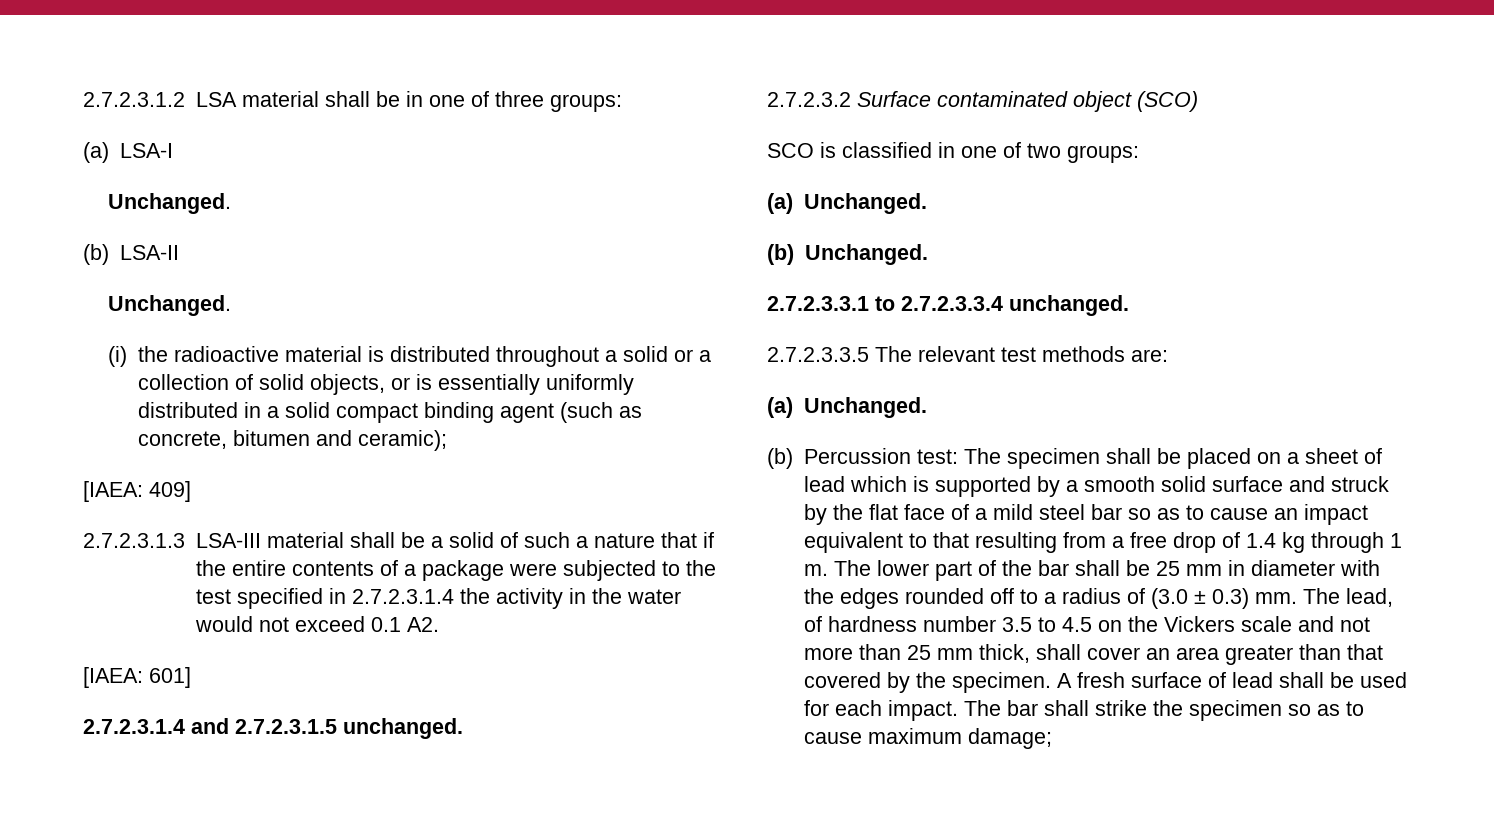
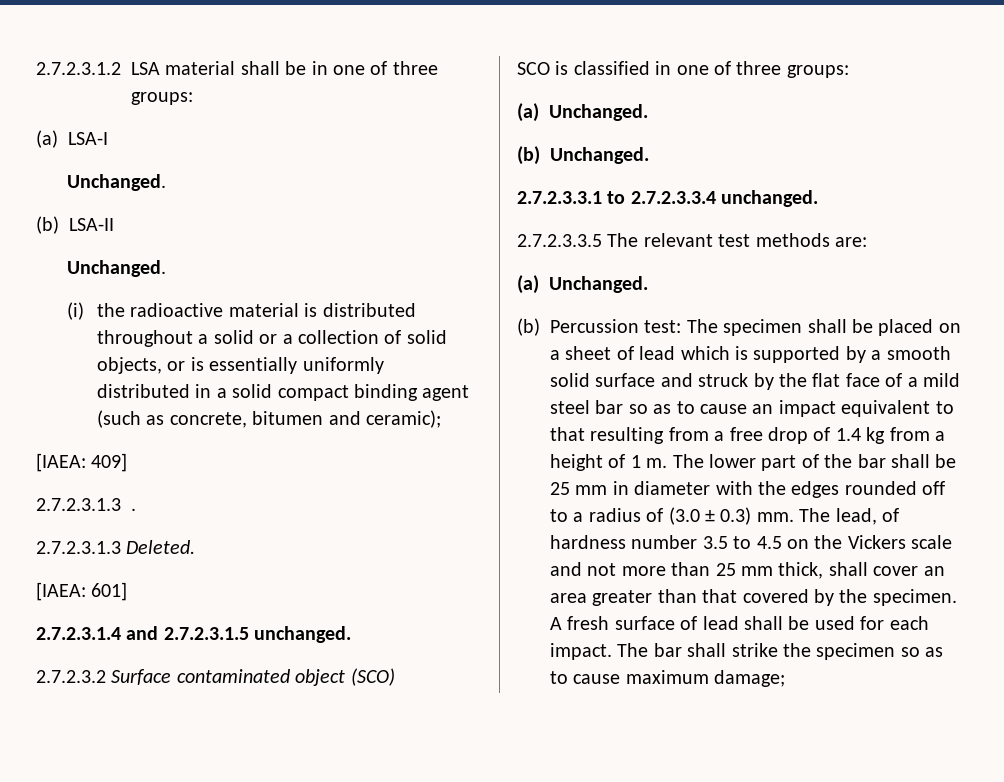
- 2.7.2.3.1.3 LSA-III material shall be a solid of such a nature that if the entire contents of a package were subjected to the test specified in 2.7.2.3.1.4 the activity in the water would not exceed 0.1 A2.
+ 2.7.2.3.1.3 .
+ 2.7.2.3.1.3 Deleted.
- SCO is classified in one of two groups:
+ SCO is classified in one of three groups:
- (b) Percussion test: The specimen shall be placed on a sheet of lead which is supported by a smooth solid surface and struck by the flat face of a mild steel bar so as to cause an impact equivalent to that resulting from a free drop of 1.4 kg through 1 m.
+ (b) Percussion test: The specimen shall be placed on a sheet of lead which is supported by a smooth solid surface and struck by the flat face of a mild steel bar so as to cause an impact equivalent to that resulting from a free drop of 1.4 kg from a height of 1 m.

